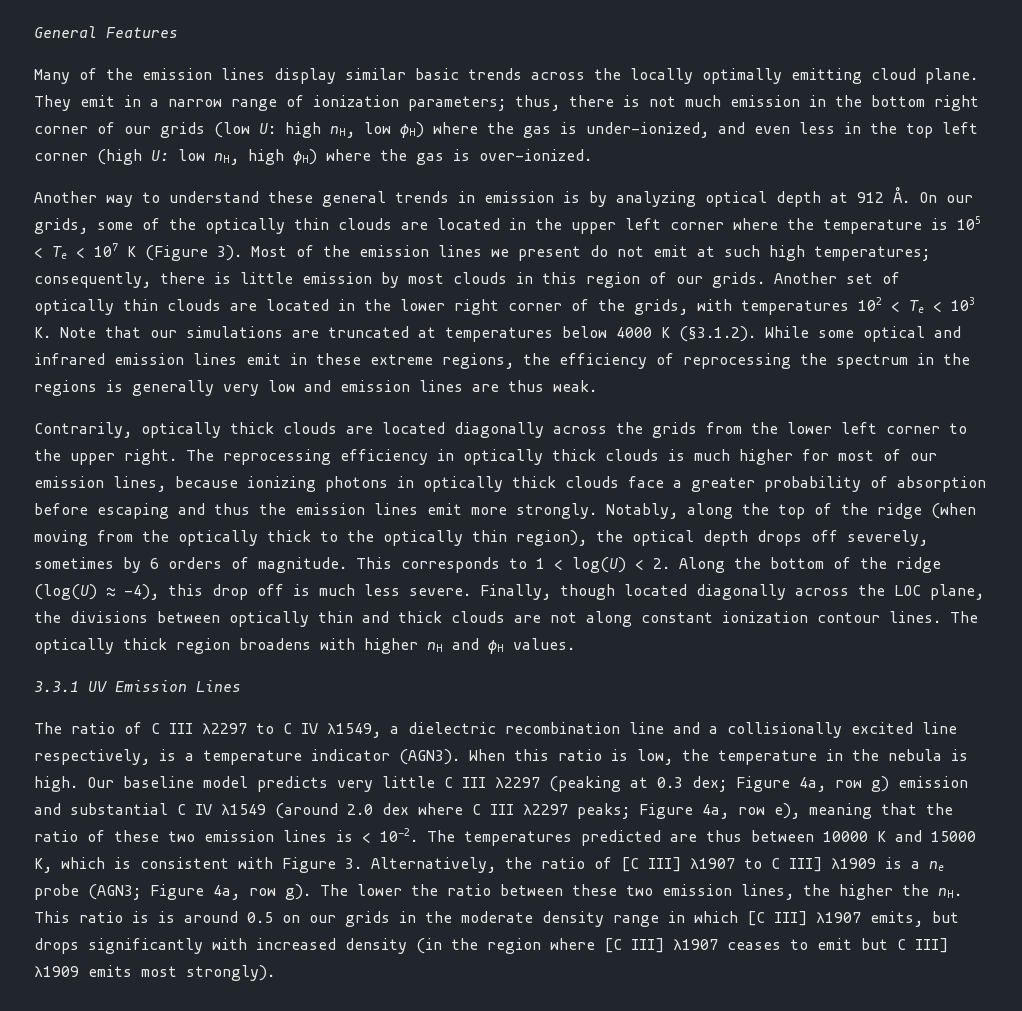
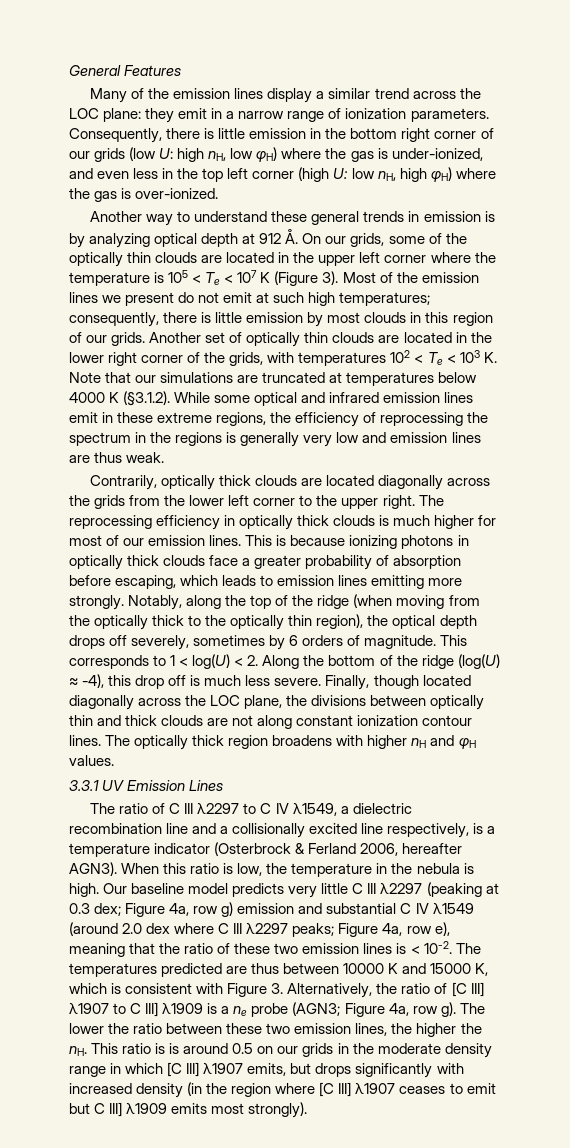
- Many of the emission lines display similar basic trends across the locally optimally emitting cloud plane. They emit in a narrow range of ionization parameters; thus, there is not much emission in the bottom right corner of our grids (low U: high nH, low φH) where the gas is under-ionized, and even less in the top left corner (high U: low nH, high φH) where the gas is over-ionized.
+ Many of the emission lines display a similar trend across the LOC plane: they emit in a narrow range of ionization parameters. Consequently, there is little emission in the bottom right corner of our grids (low U: high nH, low φH) where the gas is under-ionized, and even less in the top left corner (high U: low nH, high φH) where the gas is over-ionized.
- The reprocessing efficiency in optically thick clouds is much higher for most of our emission lines, because ionizing photons in optically thick clouds face a greater probability of absorption before escaping and thus the emission lines emit more strongly.
+ The reprocessing efficiency in optically thick clouds is much higher for most of our emission lines. This is because ionizing photons in optically thick clouds face a greater probability of absorption before escaping, which leads to emission lines emitting more strongly.
- The ratio of C III λ2297 to C IV λ1549, a dielectric recombination line and a collisionally excited line respectively, is a temperature indicator (AGN3).
+ The ratio of C III λ2297 to C IV λ1549, a dielectric recombination line and a collisionally excited line respectively, is a temperature indicator (Osterbrock & Ferland 2006, hereafter AGN3).

